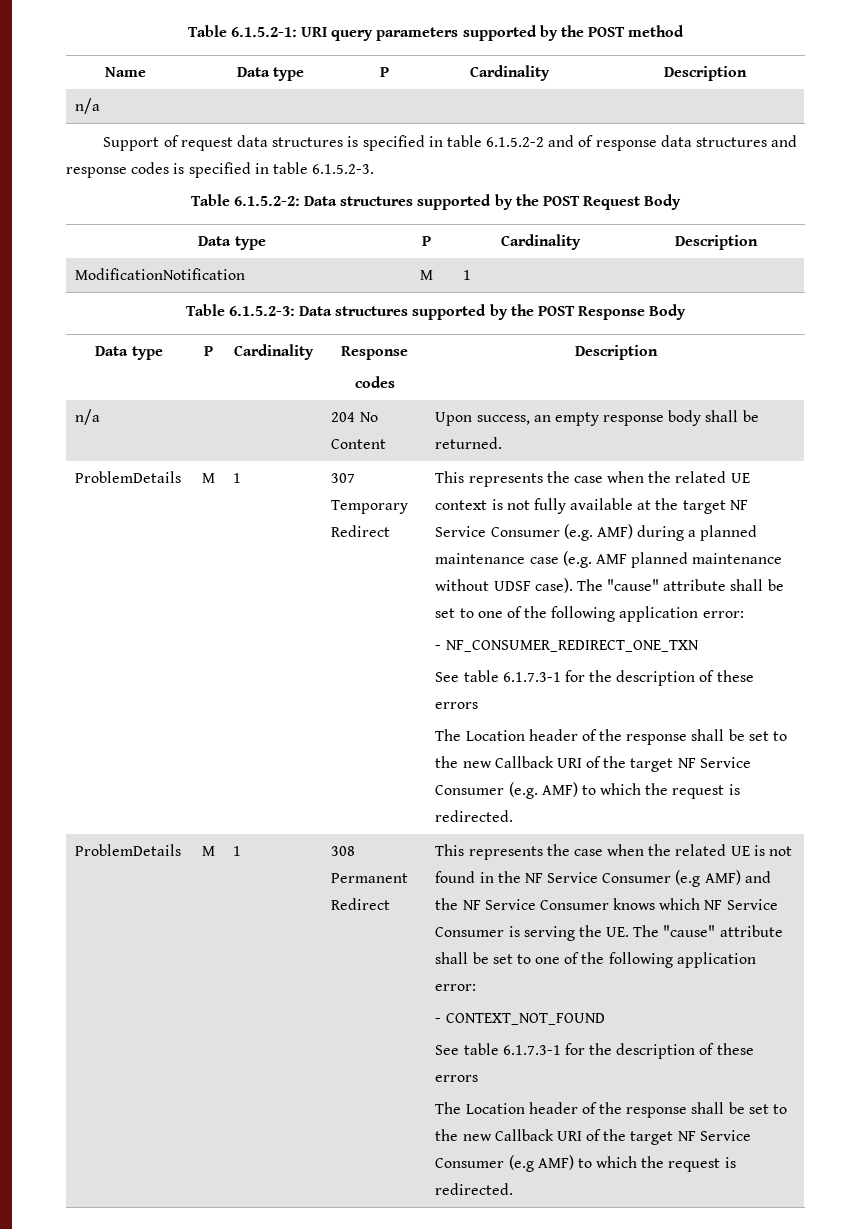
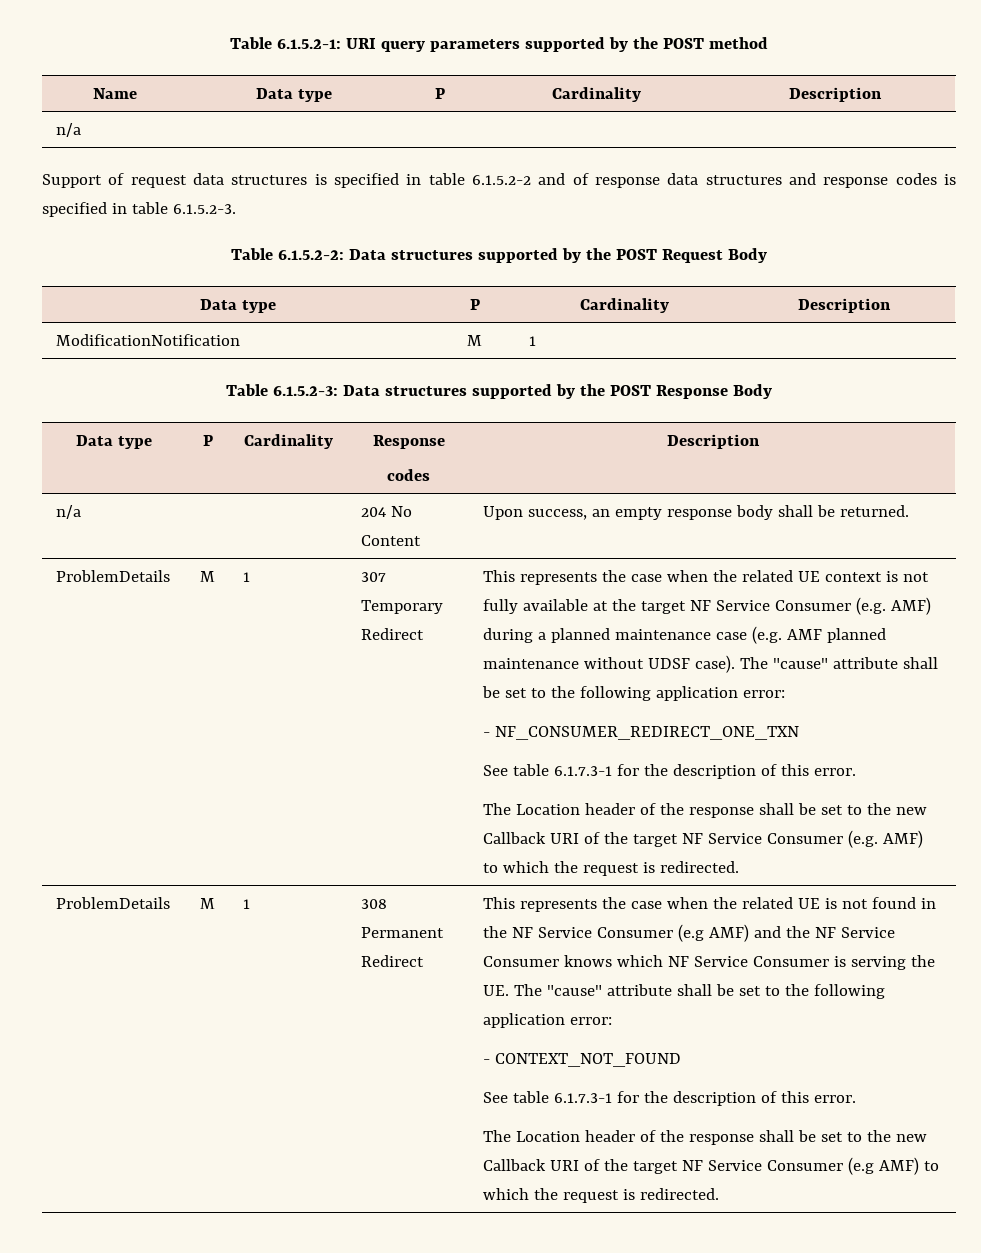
- This represents the case when the related UE context is not fully available at the target NF Service Consumer (e.g. AMF) during a planned maintenance case (e.g. AMF planned maintenance without UDSF case). The "cause" attribute shall be set to one of the following application error:
+ This represents the case when the related UE context is not fully available at the target NF Service Consumer (e.g. AMF) during a planned maintenance case (e.g. AMF planned maintenance without UDSF case). The "cause" attribute shall be set to the following application error:
  - NF_CONSUMER_REDIRECT_ONE_TXN
- See table 6.1.7.3-1 for the description of these errors
+ See table 6.1.7.3-1 for the description of this error.
- This represents the case when the related UE is not found in the NF Service Consumer (e.g AMF) and the NF Service Consumer knows which NF Service Consumer is serving the UE. The "cause" attribute shall be set to one of the following application error:
+ This represents the case when the related UE is not found in the NF Service Consumer (e.g AMF) and the NF Service Consumer knows which NF Service Consumer is serving the UE. The "cause" attribute shall be set to the following application error:
  - CONTEXT_NOT_FOUND
- See table 6.1.7.3-1 for the description of these errors
+ See table 6.1.7.3-1 for the description of this error.

